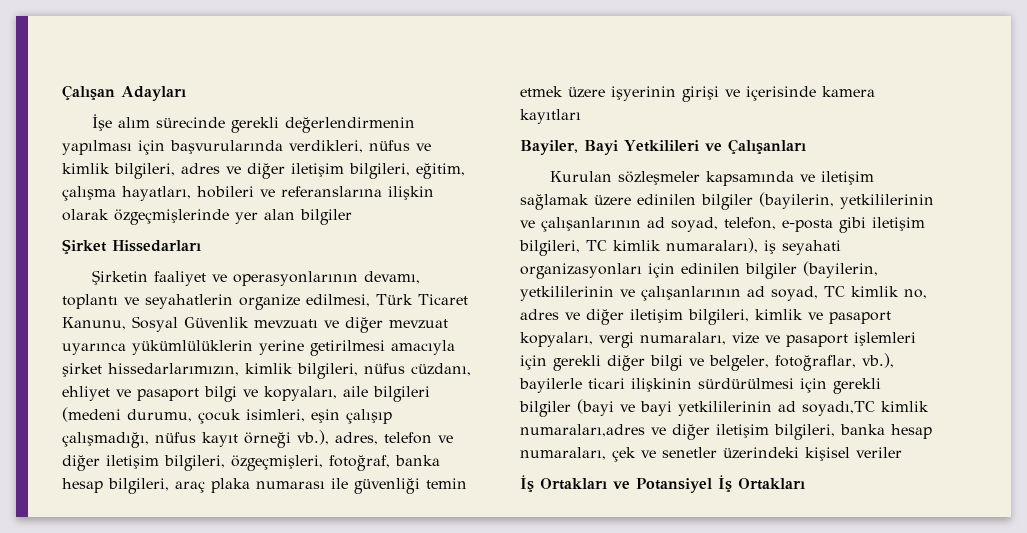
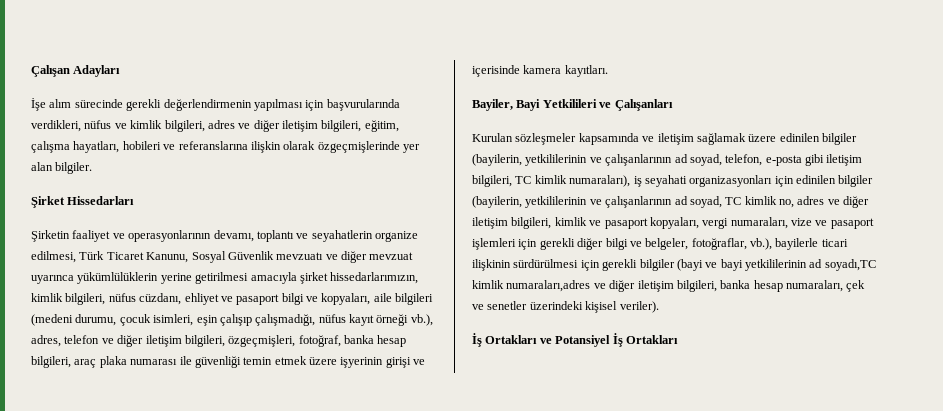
- İşe alım sürecinde gerekli değerlendirmenin yapılması için başvurularında verdikleri, nüfus ve kimlik bilgileri, adres ve diğer iletişim bilgileri, eğitim, çalışma hayatları, hobileri ve referanslarına ilişkin olarak özgeçmişlerinde yer alan bilgiler
+ İşe alım sürecinde gerekli değerlendirmenin yapılması için başvurularında verdikleri, nüfus ve kimlik bilgileri, adres ve diğer iletişim bilgileri, eğitim, çalışma hayatları, hobileri ve referanslarına ilişkin olarak özgeçmişlerinde yer alan bilgiler.
- Şirketin faaliyet ve operasyonlarının devamı, toplantı ve seyahatlerin organize edilmesi, Türk Ticaret Kanunu, Sosyal Güvenlik mevzuatı ve diğer mevzuat uyarınca yükümlülüklerin yerine getirilmesi amacıyla şirket hissedarlarımızın, kimlik bilgileri, nüfus cüzdanı, ehliyet ve pasaport bilgi ve kopyaları, aile bilgileri (medeni durumu, çocuk isimleri, eşin çalışıp çalışmadığı, nüfus kayıt örneği vb.), adres, telefon ve diğer iletişim bilgileri, özgeçmişleri, fotoğraf, banka hesap bilgileri, araç plaka numarası ile güvenliği temin etmek üzere işyerinin girişi ve içerisinde kamera kayıtları
+ Şirketin faaliyet ve operasyonlarının devamı, toplantı ve seyahatlerin organize edilmesi, Türk Ticaret Kanunu, Sosyal Güvenlik mevzuatı ve diğer mevzuat uyarınca yükümlülüklerin yerine getirilmesi amacıyla şirket hissedarlarımızın, kimlik bilgileri, nüfus cüzdanı, ehliyet ve pasaport bilgi ve kopyaları, aile bilgileri (medeni durumu, çocuk isimleri, eşin çalışıp çalışmadığı, nüfus kayıt örneği vb.), adres, telefon ve diğer iletişim bilgileri, özgeçmişleri, fotoğraf, banka hesap bilgileri, araç plaka numarası ile güvenliği temin etmek üzere işyerinin girişi ve içerisinde kamera kayıtları.
- Kurulan sözleşmeler kapsamında ve iletişim sağlamak üzere edinilen bilgiler (bayilerin, yetkililerinin ve çalışanlarının ad soyad, telefon, e-posta gibi iletişim bilgileri, TC kimlik numaraları), iş seyahati organizasyonları için edinilen bilgiler (bayilerin, yetkililerinin ve çalışanlarının ad soyad, TC kimlik no, adres ve diğer iletişim bilgileri, kimlik ve pasaport kopyaları, vergi numaraları, vize ve pasaport işlemleri için gerekli diğer bilgi ve belgeler, fotoğraflar, vb.), bayilerle ticari ilişkinin sürdürülmesi için gerekli bilgiler (bayi ve bayi yetkililerinin ad soyadı,TC kimlik numaraları,adres ve diğer iletişim bilgileri, banka hesap numaraları, çek ve senetler üzerindeki kişisel veriler
+ Kurulan sözleşmeler kapsamında ve iletişim sağlamak üzere edinilen bilgiler (bayilerin, yetkililerinin ve çalışanlarının ad soyad, telefon, e-posta gibi iletişim bilgileri, TC kimlik numaraları), iş seyahati organizasyonları için edinilen bilgiler (bayilerin, yetkililerinin ve çalışanlarının ad soyad, TC kimlik no, adres ve diğer iletişim bilgileri, kimlik ve pasaport kopyaları, vergi numaraları, vize ve pasaport işlemleri için gerekli diğer bilgi ve belgeler, fotoğraflar, vb.), bayilerle ticari ilişkinin sürdürülmesi için gerekli bilgiler (bayi ve bayi yetkililerinin ad soyadı,TC kimlik numaraları,adres ve diğer iletişim bilgileri, banka hesap numaraları, çek ve senetler üzerindeki kişisel veriler).

